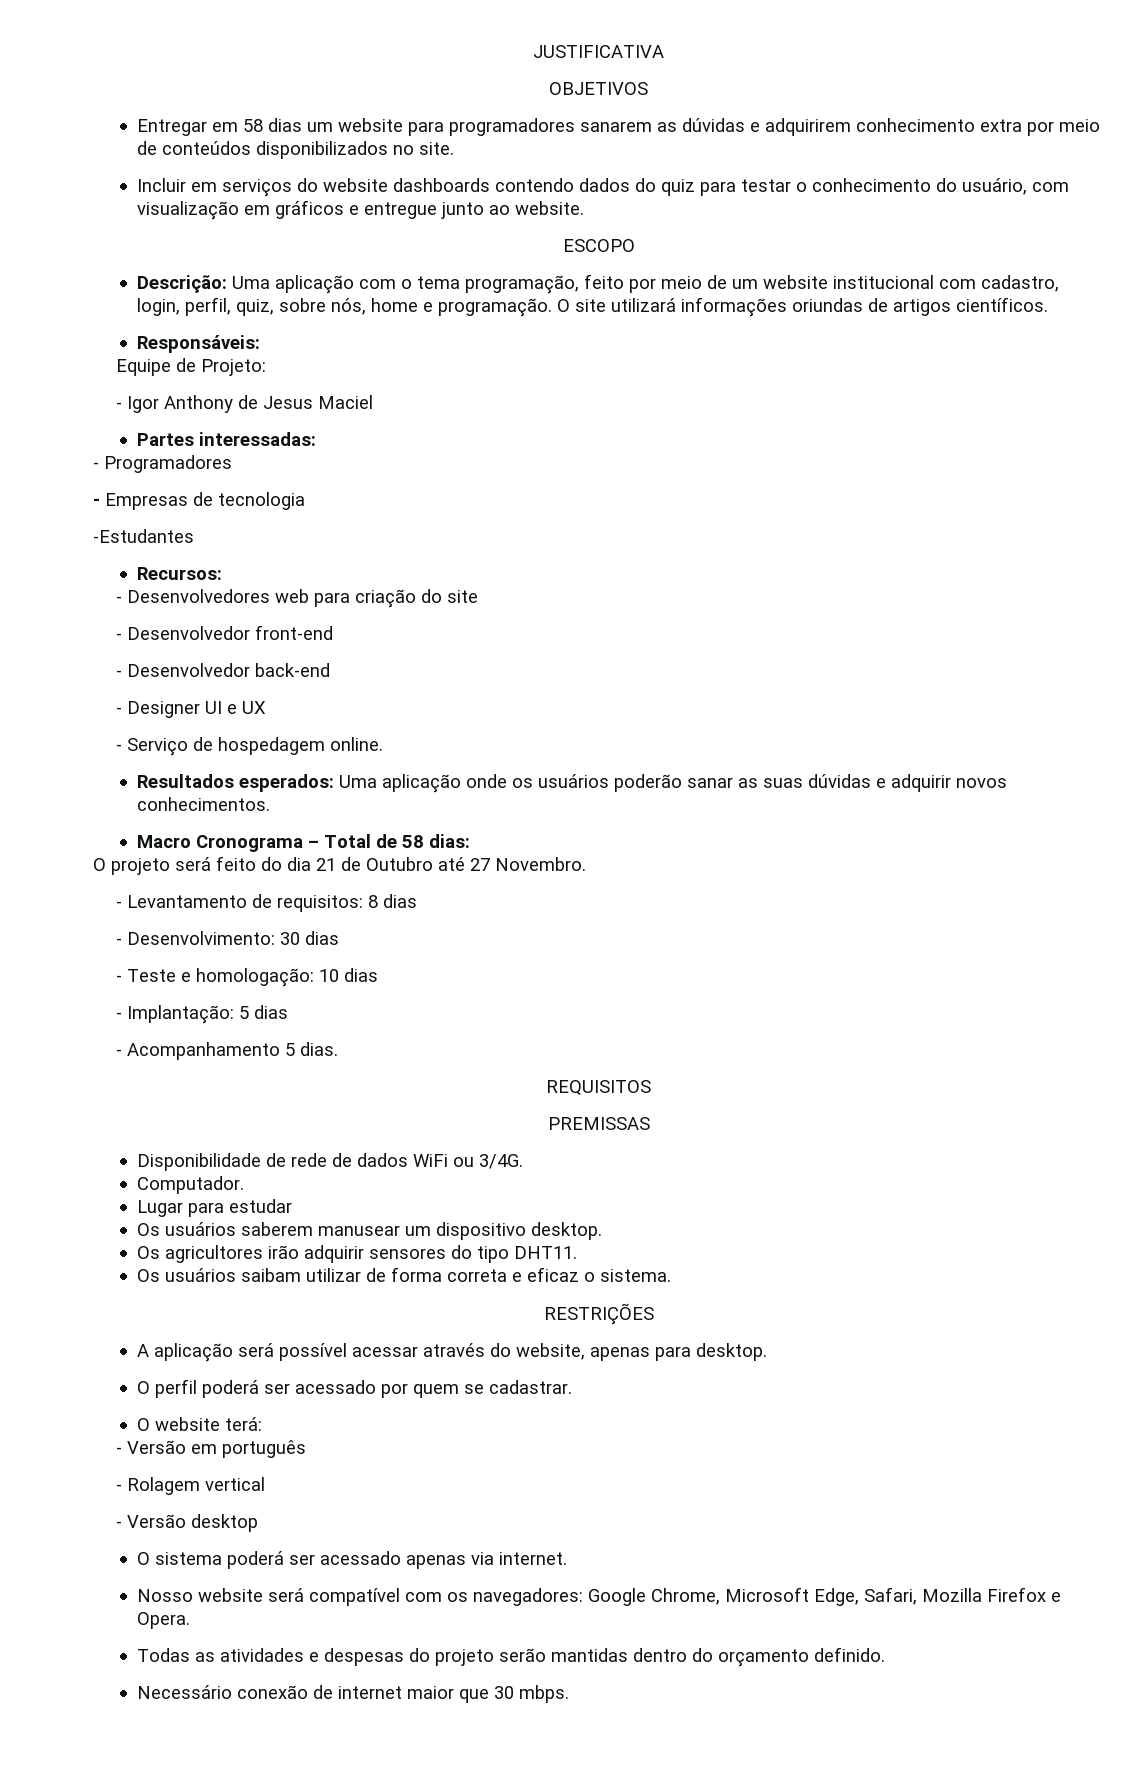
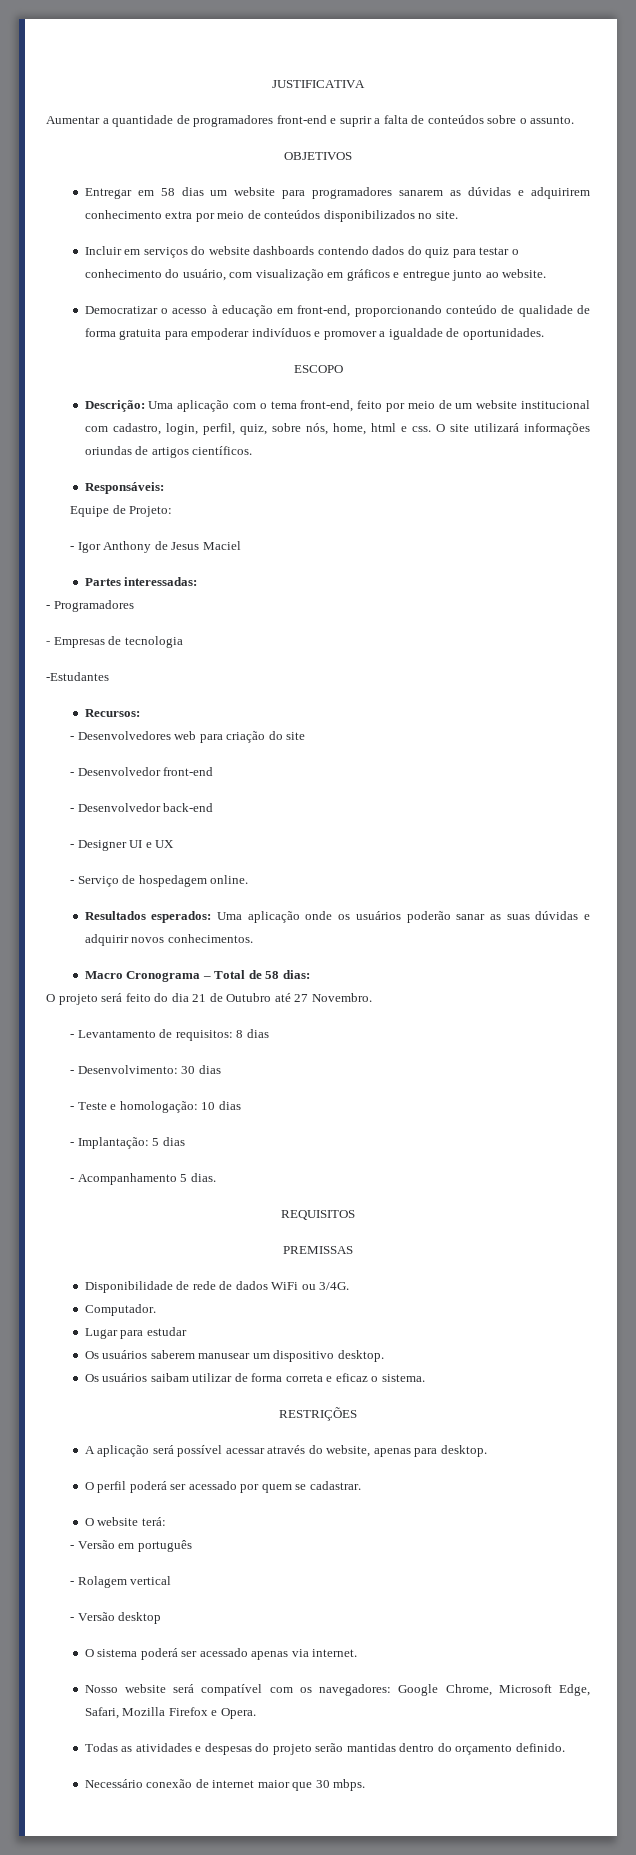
+ Aumentar a quantidade de programadores front-end e suprir a falta de conteúdos sobre o assunto.
+ Democratizar o acesso à educação em front-end, proporcionando conteúdo de qualidade de forma gratuita para empoderar indivíduos e promover a igualdade de oportunidades.
- Descrição: Uma aplicação com o tema programação, feito por meio de um website institucional com cadastro, login, perfil, quiz, sobre nós, home e programação.
+ Descrição: Uma aplicação com o tema front-end, feito por meio de um website institucional com cadastro, login, perfil, quiz, sobre nós, home, html e css.
- Os agricultores irão adquirir sensores do tipo DHT11.

